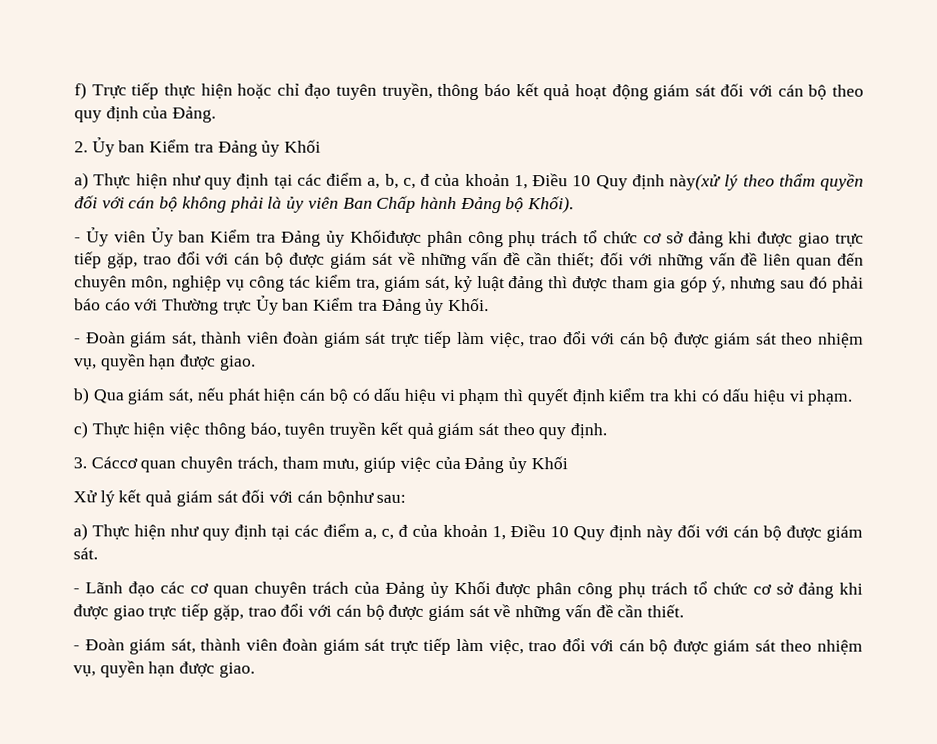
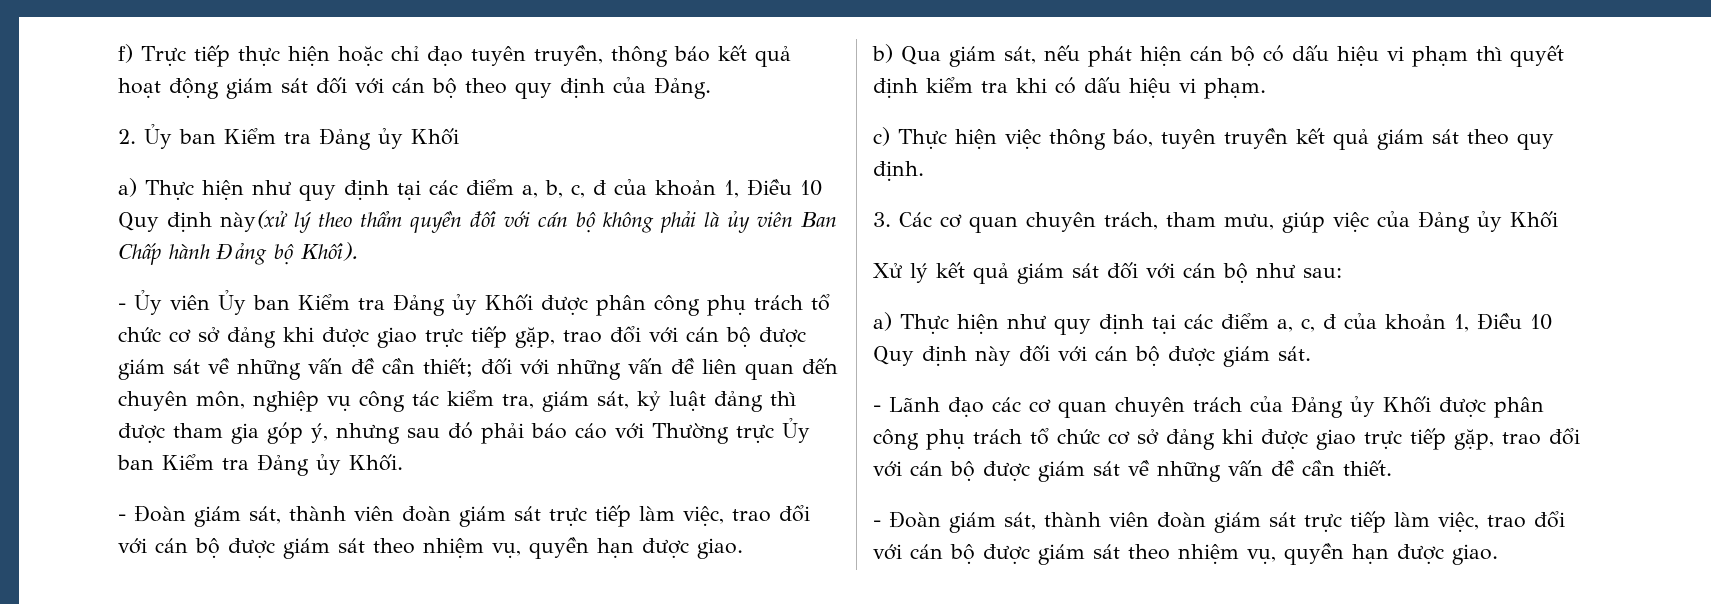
- - Ủy viên Ủy ban Kiểm tra Đảng ủy Khốiđược phân công phụ trách tổ chức cơ sở đảng khi được giao trực tiếp gặp, trao đổi với cán bộ được giám sát về những vấn đề cần thiết;
+ - Ủy viên Ủy ban Kiểm tra Đảng ủy Khối được phân công phụ trách tổ chức cơ sở đảng khi được giao trực tiếp gặp, trao đổi với cán bộ được giám sát về những vấn đề cần thiết;
- 3. Cáccơ quan chuyên trách, tham mưu, giúp việc của Đảng ủy Khối
+ 3. Các cơ quan chuyên trách, tham mưu, giúp việc của Đảng ủy Khối
- Xử lý kết quả giám sát đối với cán bộnhư sau:
+ Xử lý kết quả giám sát đối với cán bộ như sau:

